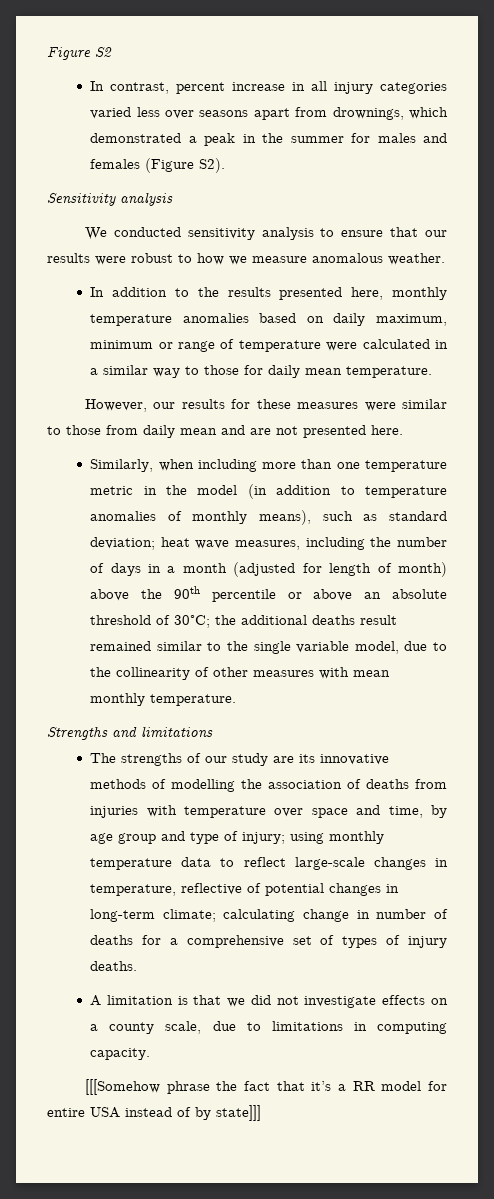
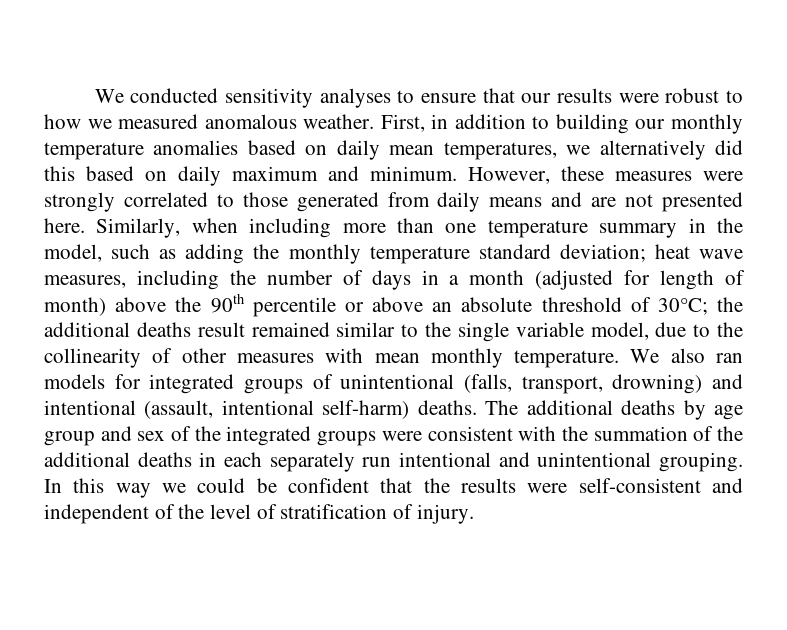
- Figure S2
- In contrast, percent increase in all injury categories varied less over seasons apart from drownings, which demonstrated a peak in the summer for males and females (Figure S2).
- Sensitivity analysis
- We conducted sensitivity analysis to ensure that our results were robust to how we measure anomalous weather.
- In addition to the results presented here, monthly temperature anomalies based on daily maximum, minimum or range of temperature were calculated in a similar way to those for daily mean temperature.
- However, our results for these measures were similar to those from daily mean and are not presented here.
- Similarly, when including more than one temperature metric in the model (in addition to temperature anomalies of monthly means), such as standard deviation;
+ We conducted sensitivity analyses to ensure that our results were robust to how we measured anomalous weather. First, in addition to building our monthly temperature anomalies based on daily mean temperatures, we alternatively did this based on daily maximum and minimum. However, these measures were strongly correlated to those generated from daily means and are not presented here. Similarly, when including more than one temperature summary in the model, such as adding the monthly temperature standard deviation;
- the additional deaths result remained similar to the single variable model, due to the collinearity of other measures with mean monthly temperature.
- Strengths and limitations
- The strengths of our study are its innovative methods of modelling the association of deaths from injuries with temperature over space and time, by age group and type of injury; using monthly temperature data to reflect large-scale changes in temperature, reflective of potential changes in long-term climate; calculating change in number of deaths for a comprehensive set of types of injury deaths.
- A limitation is that we did not investigate effects on a county scale, due to limitations in computing capacity.
- [[[Somehow phrase the fact that it’s a RR model for entire USA instead of by state]]]
+ the additional deaths result remained similar to the single variable model, due to the collinearity of other measures with mean monthly temperature. We also ran models for integrated groups of unintentional (falls, transport, drowning) and intentional (assault, intentional self-harm) deaths. The additional deaths by age group and sex of the integrated groups were consistent with the summation of the additional deaths in each separately run intentional and unintentional grouping. In this way we could be confident that the results were self-consistent and independent of the level of stratification of injury.

